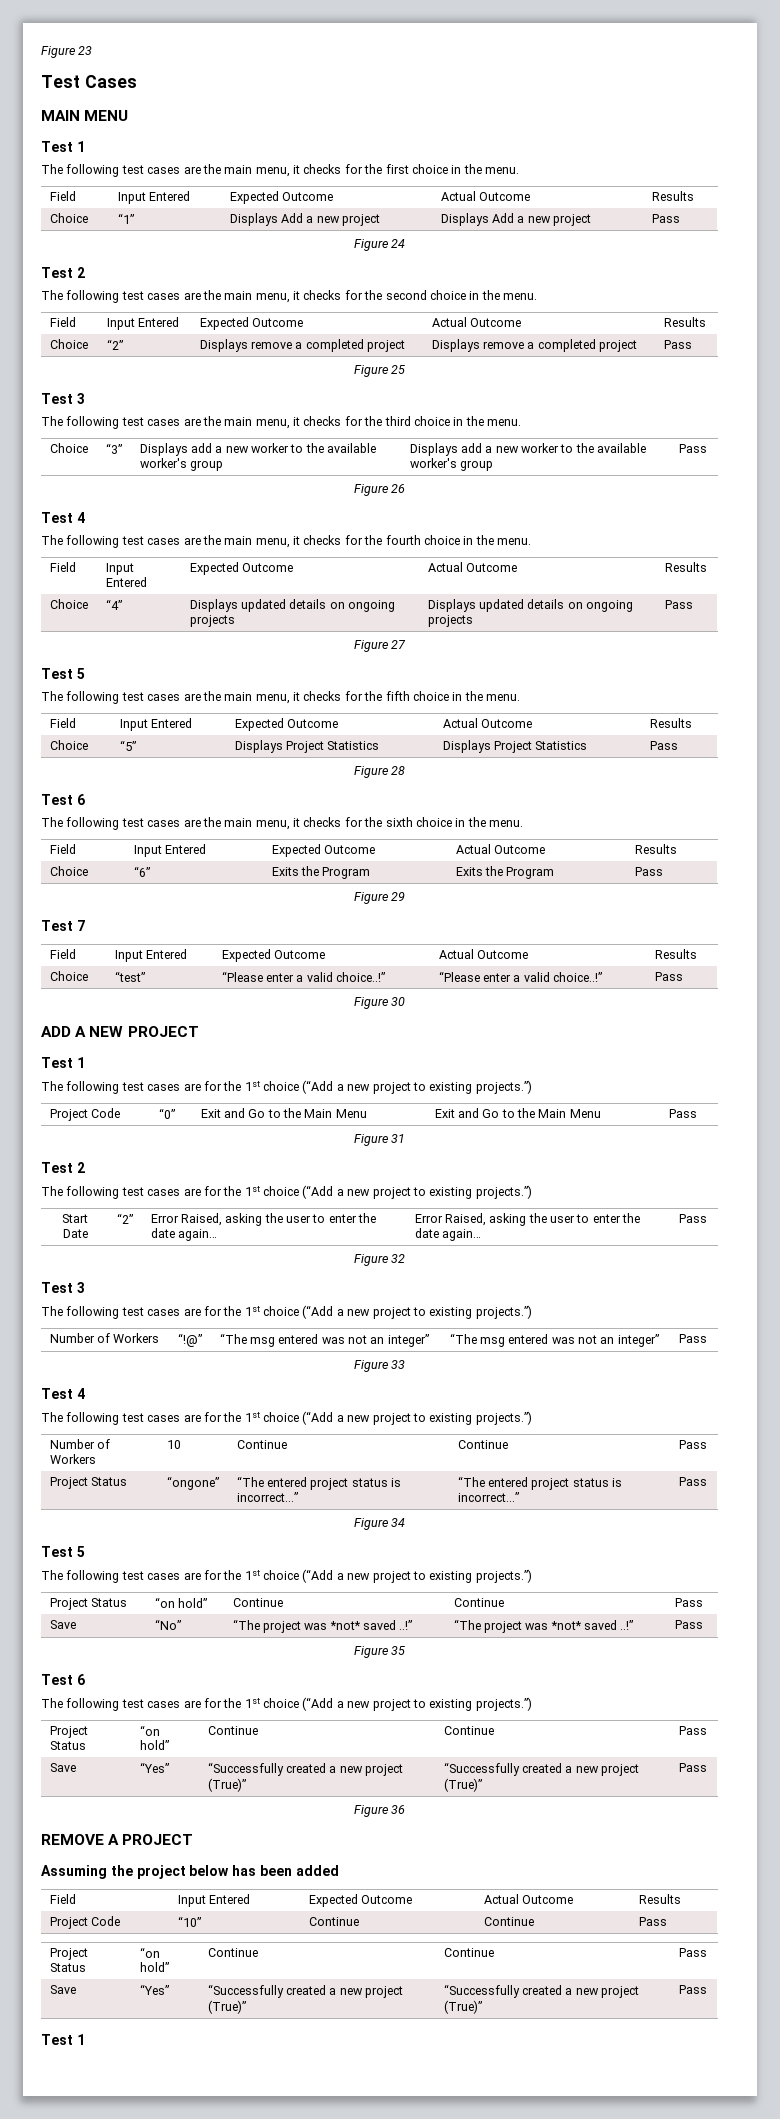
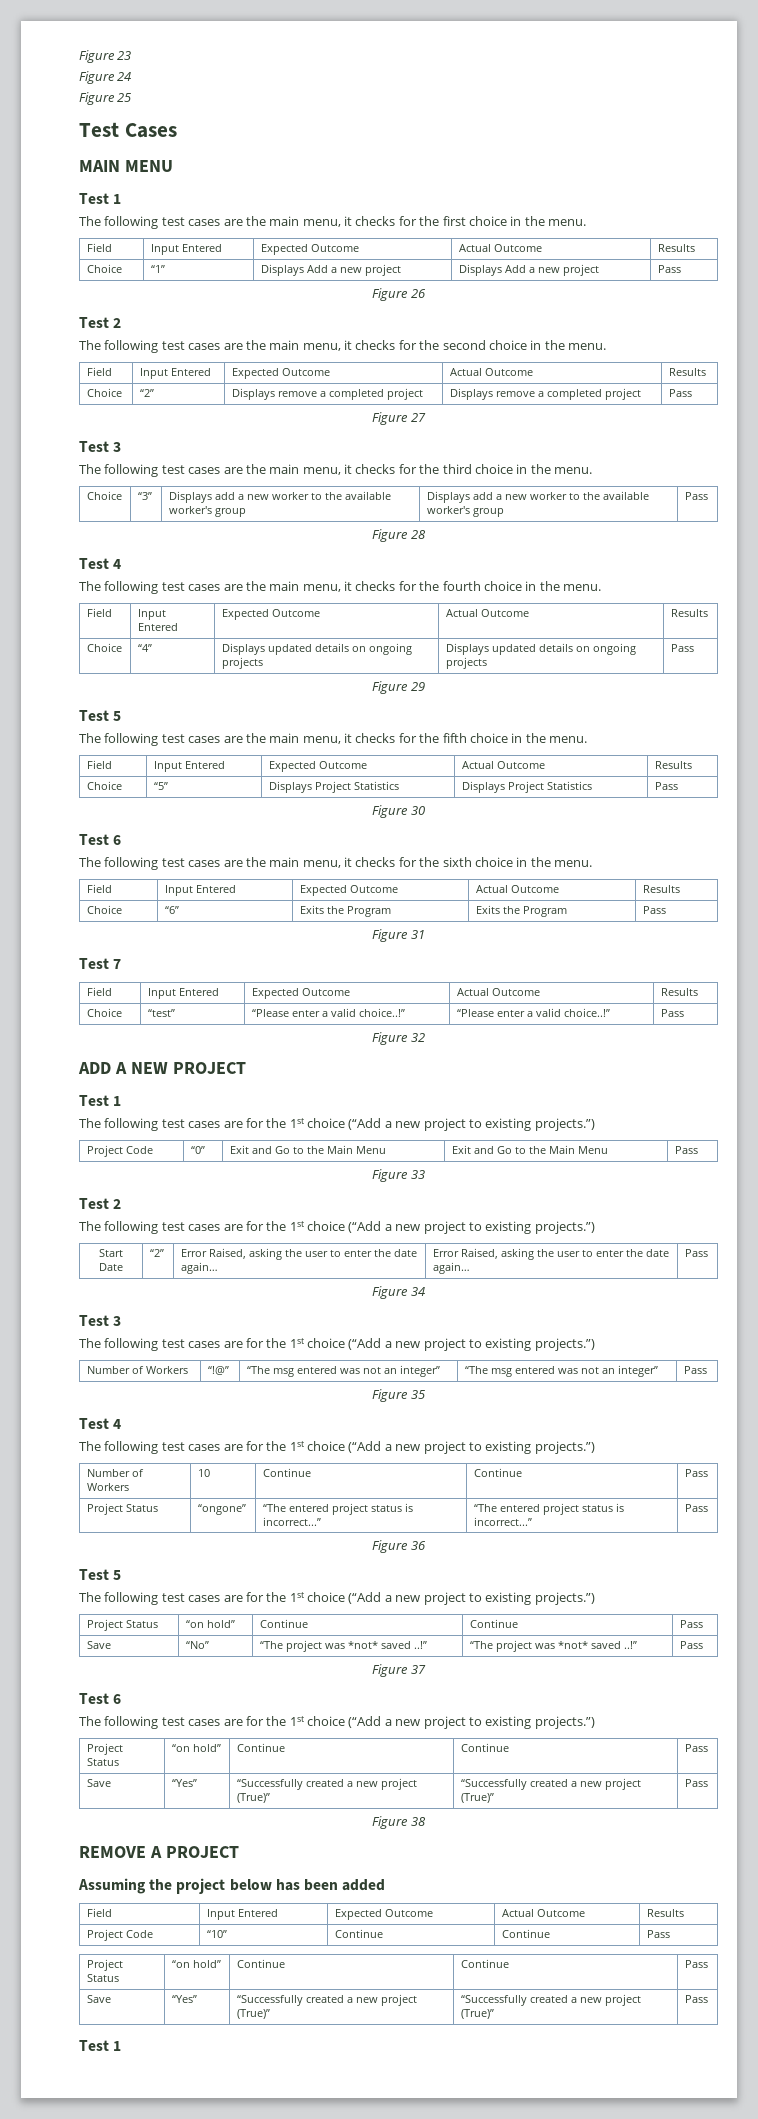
+ Figure 24
+ Figure 25
- Figure 24
+ Figure 26
- Figure 25
+ Figure 27
- Figure 26
+ Figure 28
- Figure 27
+ Figure 29
- Figure 28
+ Figure 30
- Figure 29
+ Figure 31
- Figure 30
+ Figure 32
- Figure 31
+ Figure 33
- Figure 32
+ Figure 34
- Figure 33
+ Figure 35
- Figure 34
+ Figure 36
- Figure 35
+ Figure 37
- Figure 36
+ Figure 38

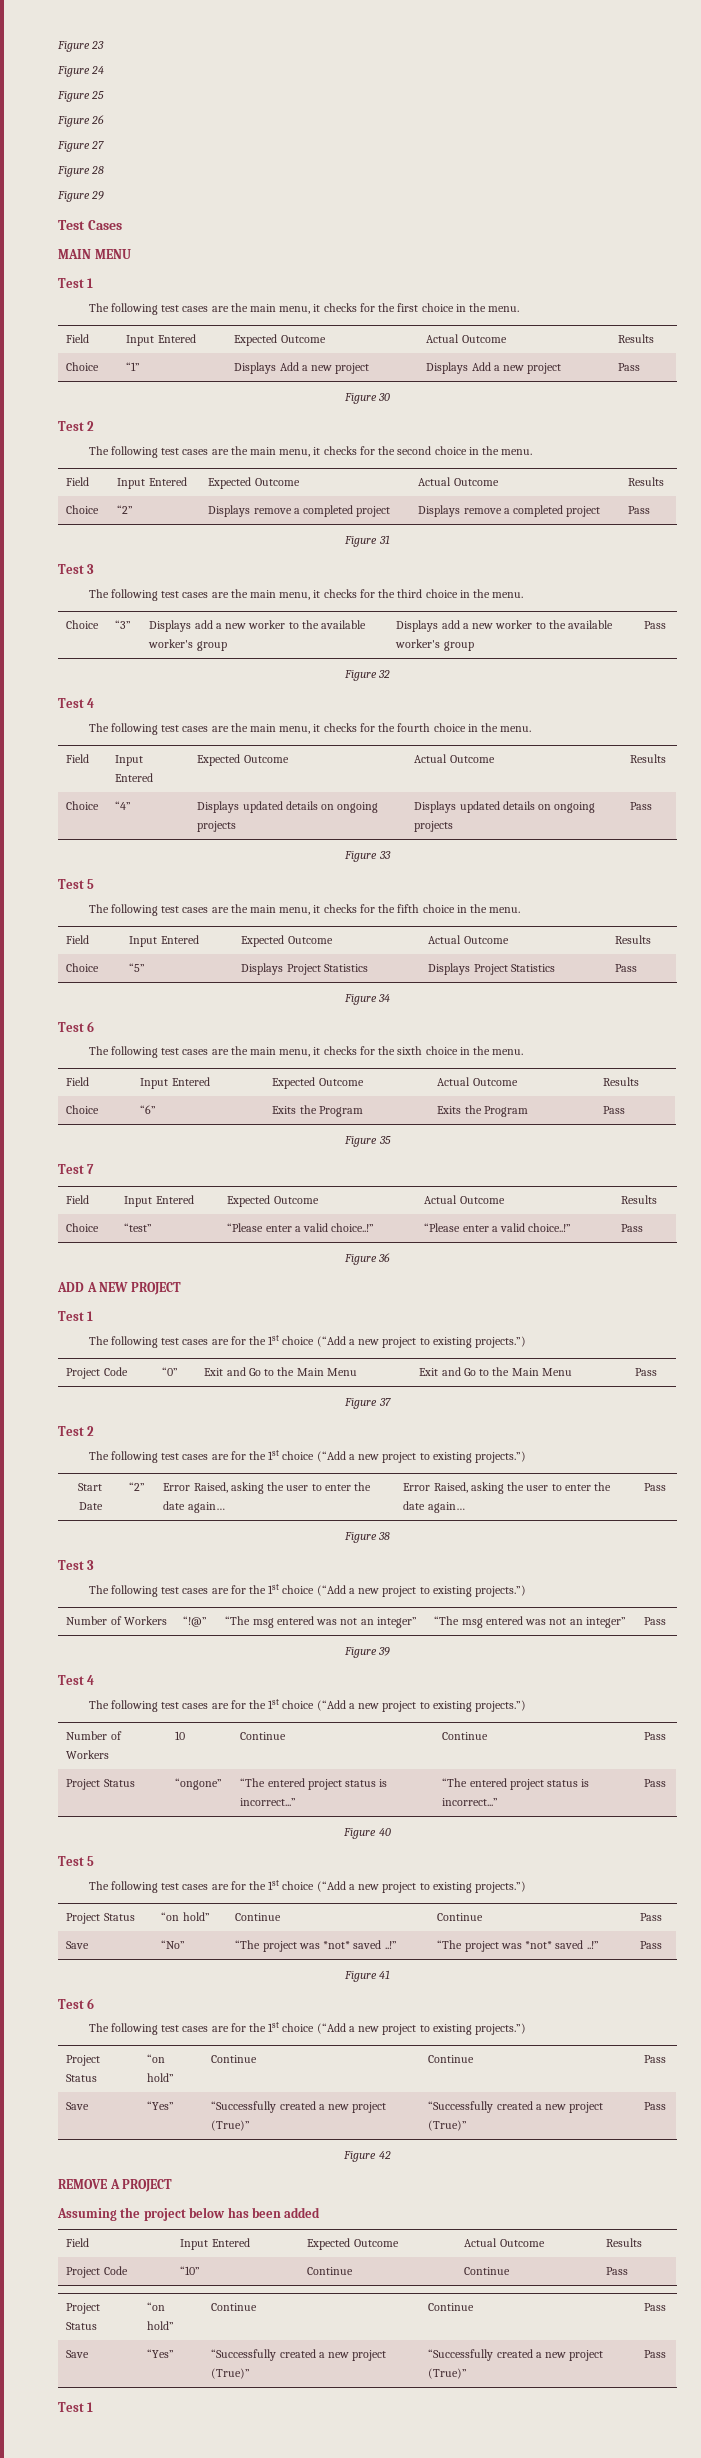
+ Figure 26
+ Figure 27
+ Figure 28
+ Figure 29
- Figure 26
+ Figure 30
- Figure 27
+ Figure 31
- Figure 28
+ Figure 32
- Figure 29
+ Figure 33
- Figure 30
+ Figure 34
- Figure 31
+ Figure 35
- Figure 32
+ Figure 36
- Figure 33
+ Figure 37
- Figure 34
+ Figure 38
- Figure 35
+ Figure 39
- Figure 36
+ Figure 40
- Figure 37
+ Figure 41
- Figure 38
+ Figure 42

